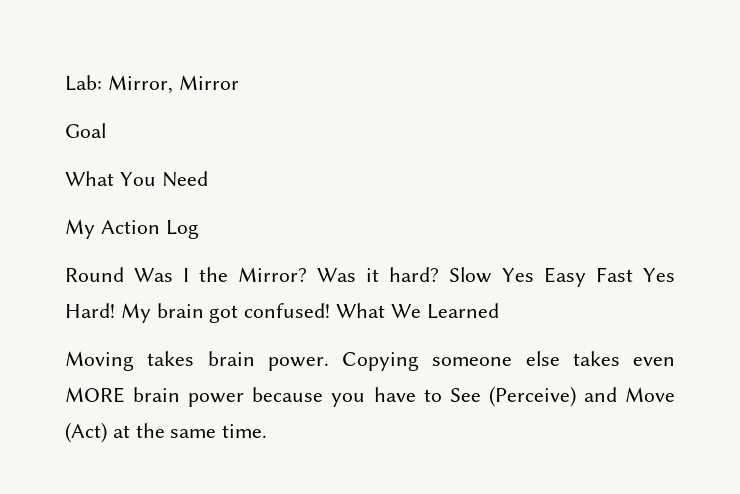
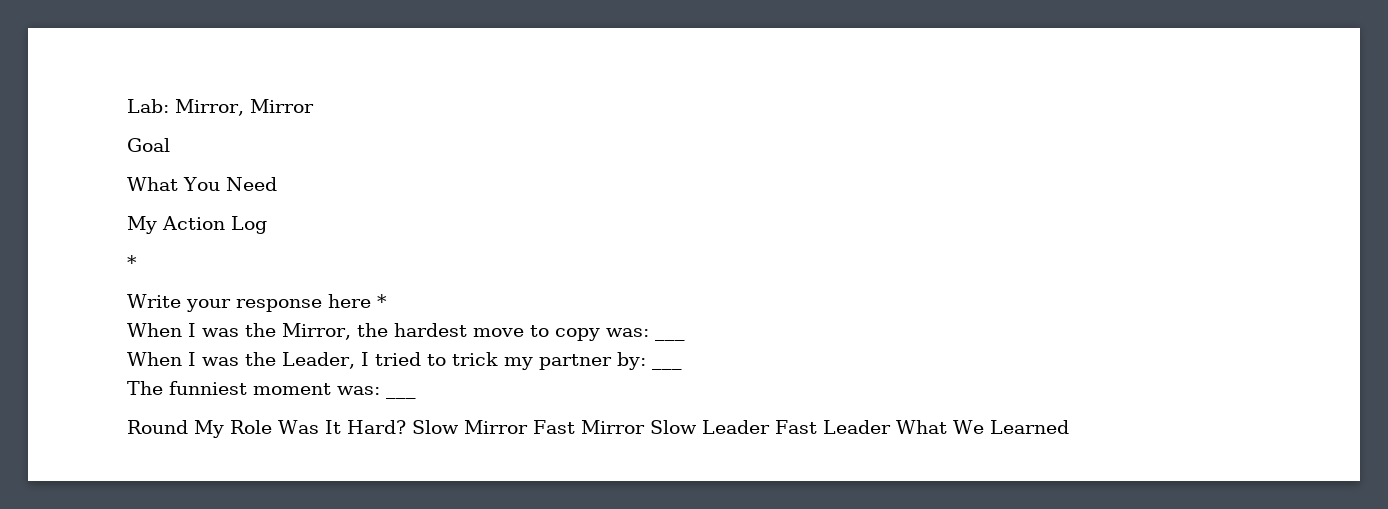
  My Action Log
- Round Was I the Mirror? Was it hard? Slow Yes Easy Fast Yes Hard! My brain got confused! What We Learned
- Moving takes brain power. Copying someone else takes even MORE brain power because you have to See (Perceive) and Move (Act) at the same time.
+ *
+ Write your response here *
+ When I was the Mirror, the hardest move to copy was: ___
+ When I was the Leader, I tried to trick my partner by: ___
+ The funniest moment was: ___
+ Round My Role Was It Hard? Slow Mirror Fast Mirror Slow Leader Fast Leader What We Learned

